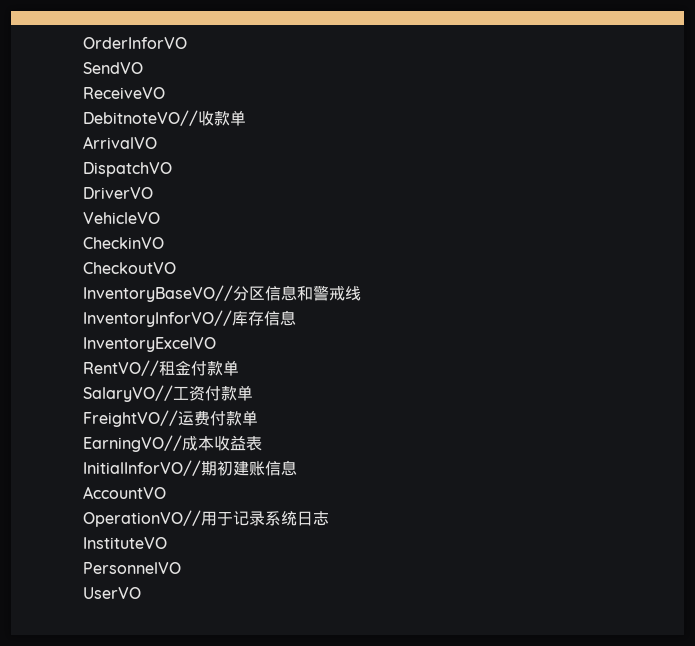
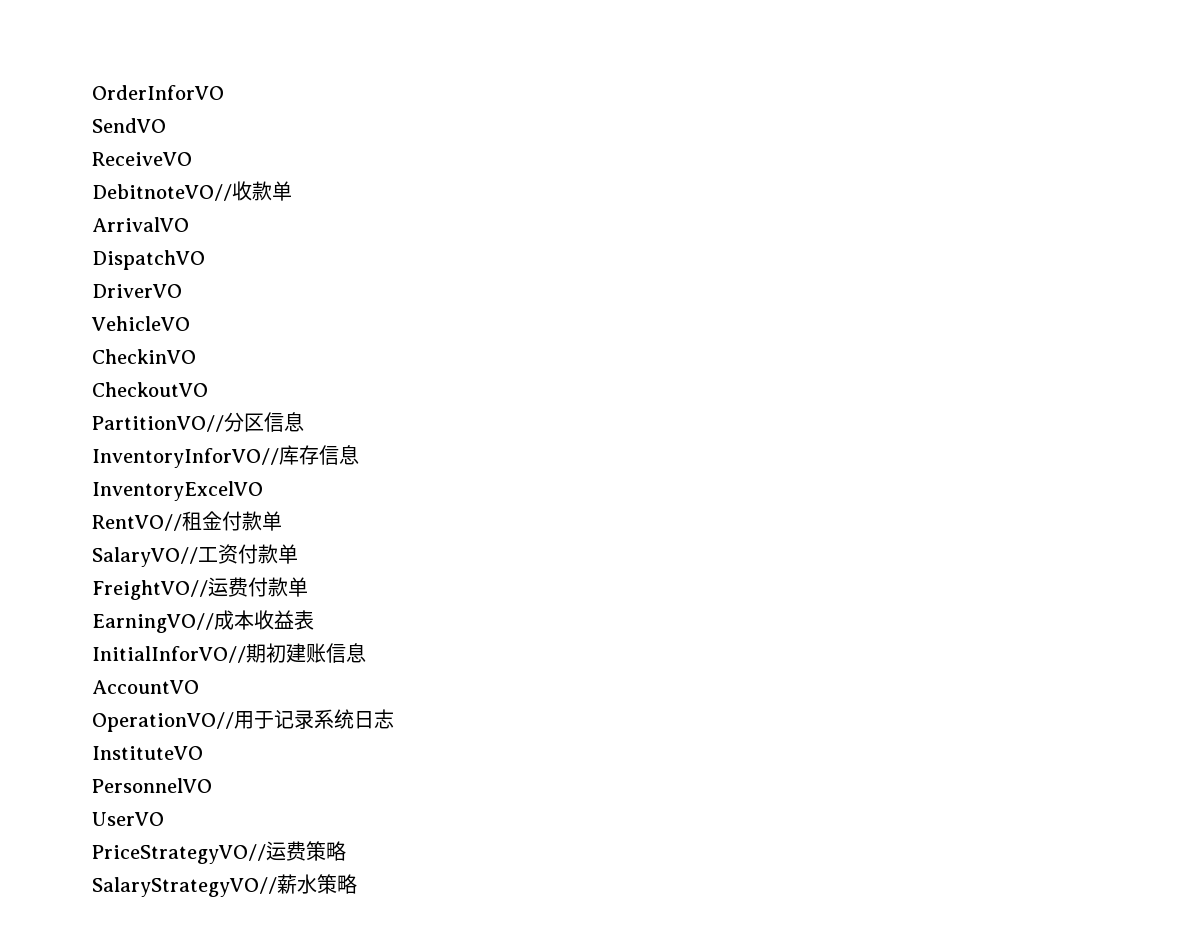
- InventoryBaseVO//分区信息和警戒线
+ PartitionVO//分区信息
+ PriceStrategyVO//运费策略
+ SalaryStrategyVO//薪水策略

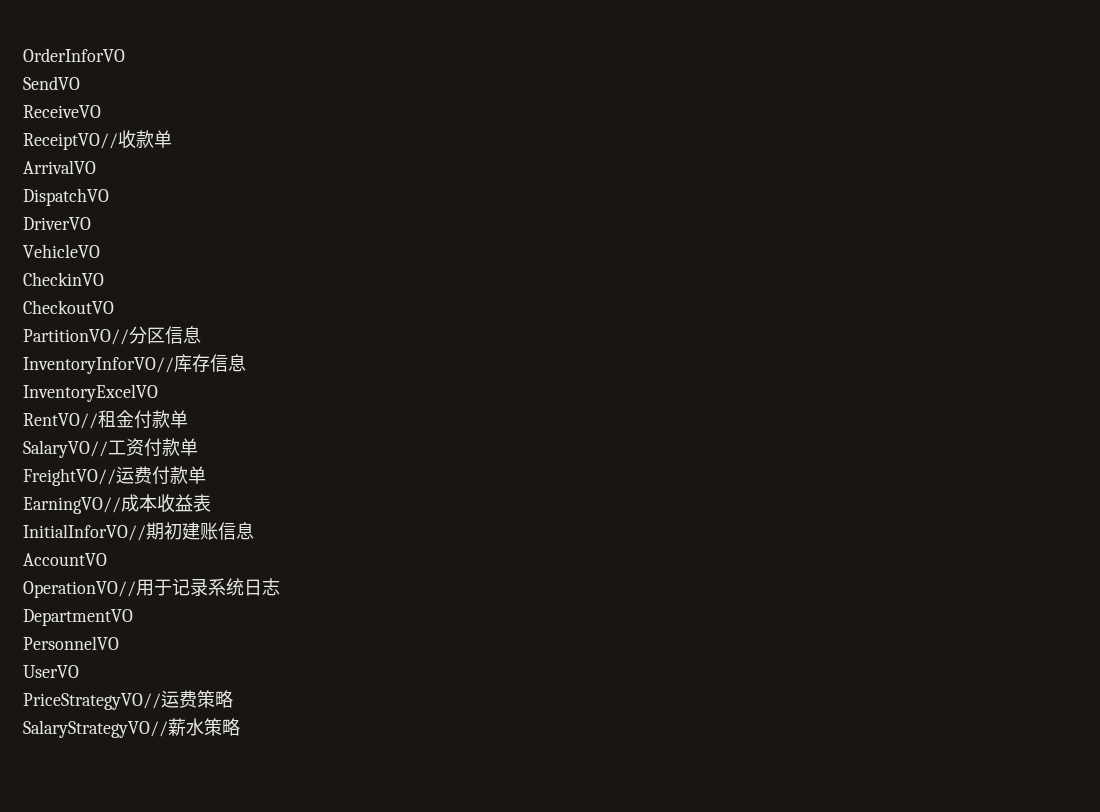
- DebitnoteVO//收款单
+ ReceiptVO//收款单
- InstituteVO
+ DepartmentVO

